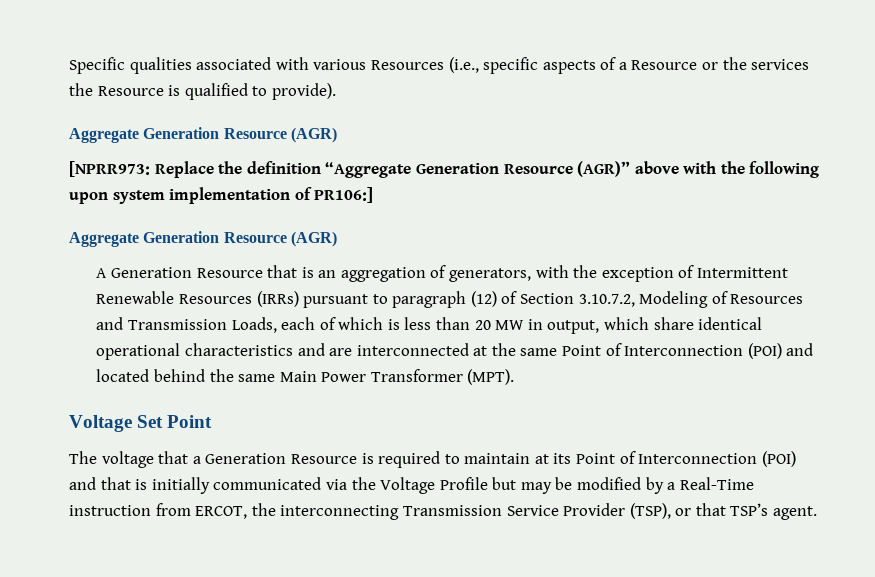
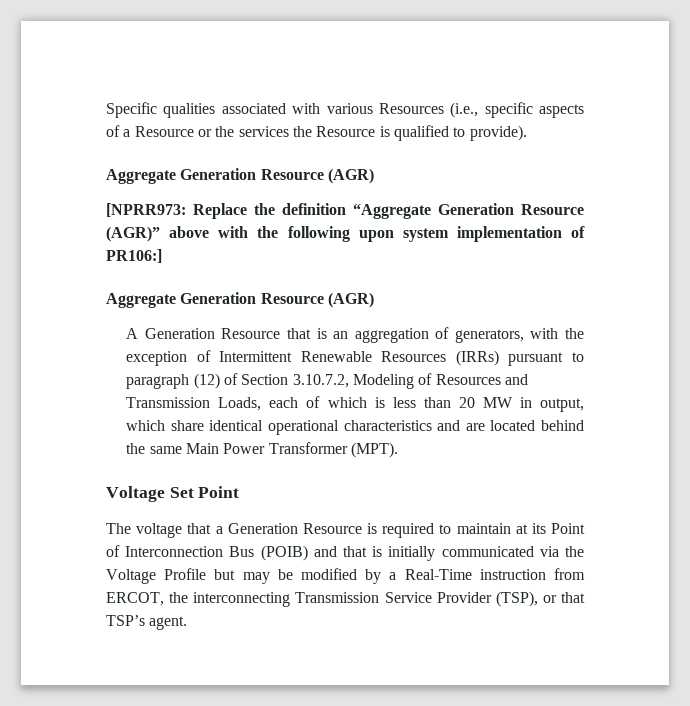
- A Generation Resource that is an aggregation of generators, with the exception of Intermittent Renewable Resources (IRRs) pursuant to paragraph (12) of Section 3.10.7.2, Modeling of Resources and Transmission Loads, each of which is less than 20 MW in output, which share identical operational characteristics and are interconnected at the same Point of Interconnection (POI) and located behind the same Main Power Transformer (MPT).
+ A Generation Resource that is an aggregation of generators, with the exception of Intermittent Renewable Resources (IRRs) pursuant to paragraph (12) of Section 3.10.7.2, Modeling of Resources and Transmission Loads, each of which is less than 20 MW in output, which share identical operational characteristics and are located behind the same Main Power Transformer (MPT).
- The voltage that a Generation Resource is required to maintain at its Point of Interconnection (POI) and that is initially communicated via the Voltage Profile but may be modified by a Real-Time instruction from ERCOT, the interconnecting Transmission Service Provider (TSP), or that TSP’s agent.
+ The voltage that a Generation Resource is required to maintain at its Point of Interconnection Bus (POIB) and that is initially communicated via the Voltage Profile but may be modified by a Real-Time instruction from ERCOT, the interconnecting Transmission Service Provider (TSP), or that TSP’s agent.

